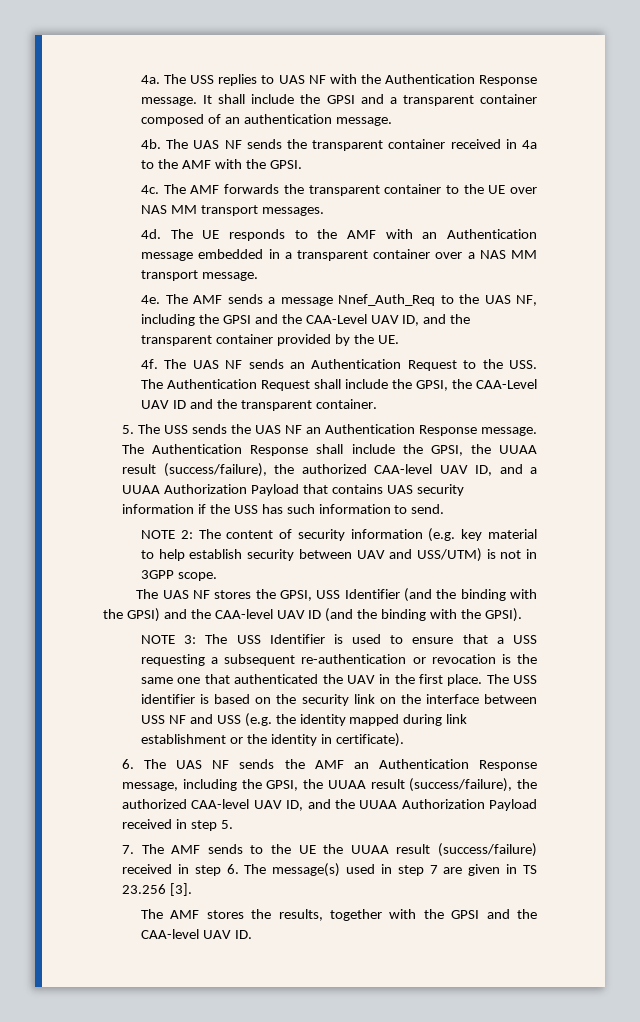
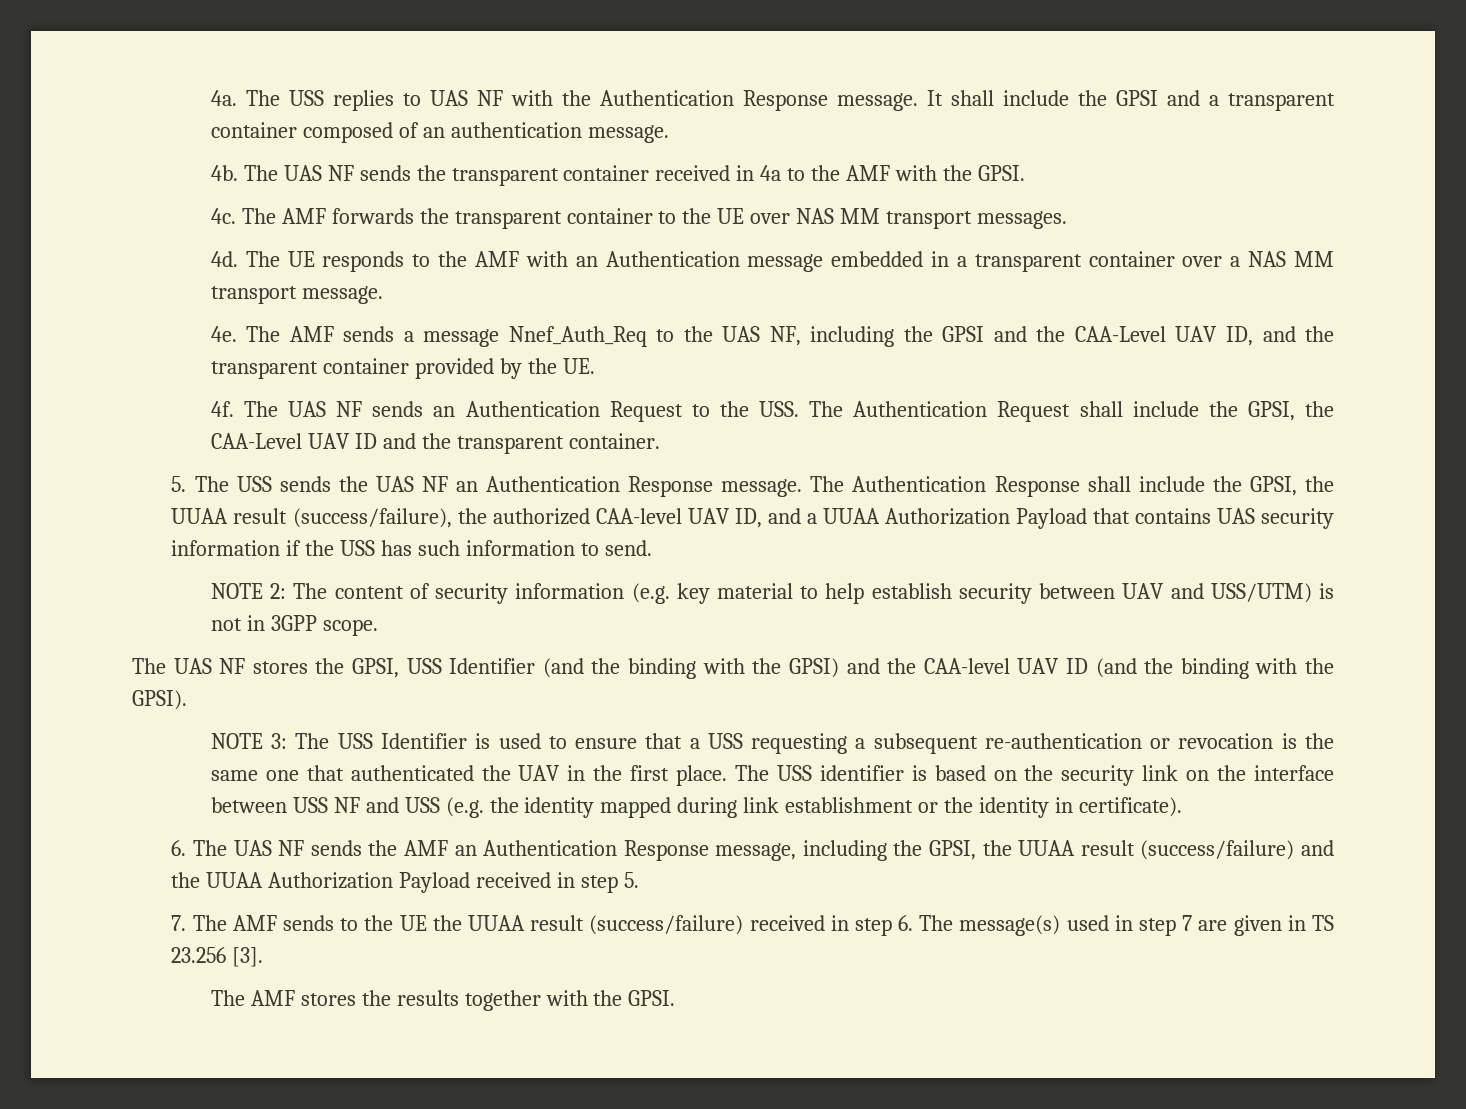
- 6. The UAS NF sends the AMF an Authentication Response message, including the GPSI, the UUAA result (success/failure), the authorized CAA-level UAV ID, and the UUAA Authorization Payload received in step 5.
+ 6. The UAS NF sends the AMF an Authentication Response message, including the GPSI, the UUAA result (success/failure) and the UUAA Authorization Payload received in step 5.
- The AMF stores the results, together with the GPSI and the CAA-level UAV ID.
+ The AMF stores the results together with the GPSI.

